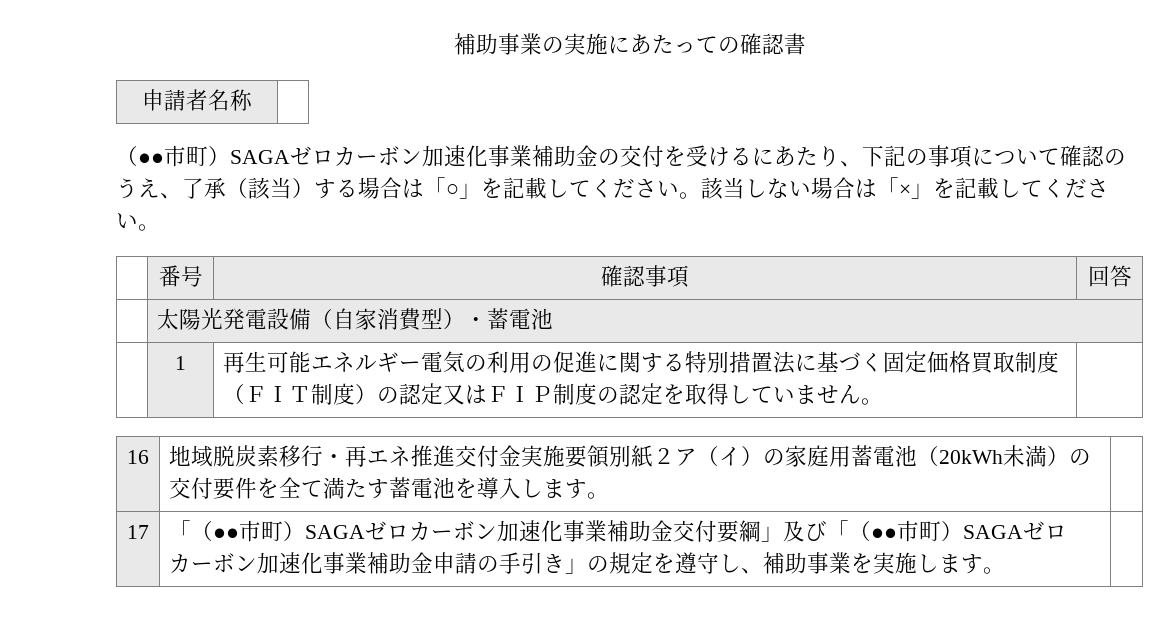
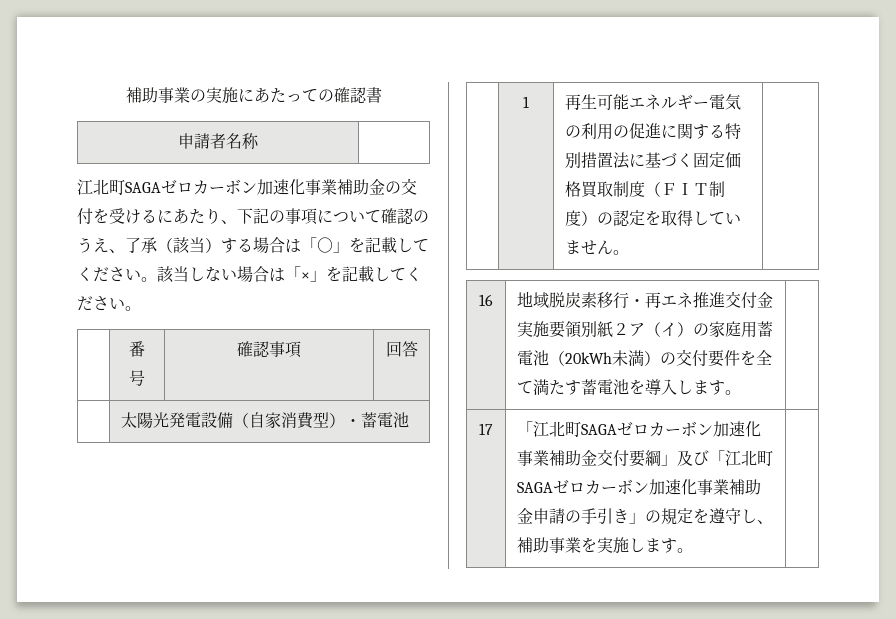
- （●●市町）SAGAゼロカーボン加速化事業補助金の交付を受けるにあたり、下記の事項について確認のうえ、了承（該当）する場合は「○」を記載してください。
+ 江北町SAGAゼロカーボン加速化事業補助金の交付を受けるにあたり、下記の事項について確認のうえ、了承（該当）する場合は「○」を記載してください。
- | 1 | 再生可能エネルギー電気の利用の促進に関する特別措置法に基づく固定価格買取制度（ＦＩＴ制度）の認定又はＦＩＰ制度の認定を取得していません。 |
+ | 1 | 再生可能エネルギー電気の利用の促進に関する特別措置法に基づく固定価格買取制度（ＦＩＴ制度）の認定を取得していません。 |
- 「（●●市町）SAGAゼロカーボン加速化事業補助金交付要綱」及び「（●●市町）SAGAゼロカーボン加速化事業補助金申請の手引き」の規定を遵守し、補助事業を実施します。
+ 「江北町SAGAゼロカーボン加速化事業補助金交付要綱」及び「江北町SAGAゼロカーボン加速化事業補助金申請の手引き」の規定を遵守し、補助事業を実施します。

